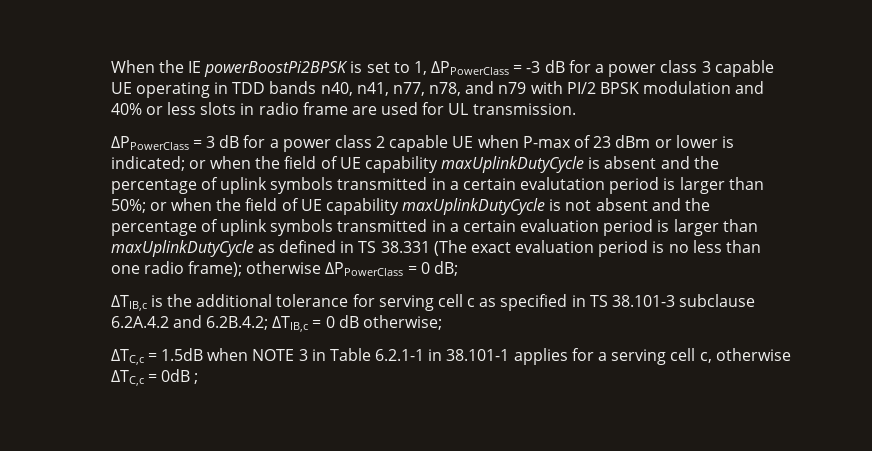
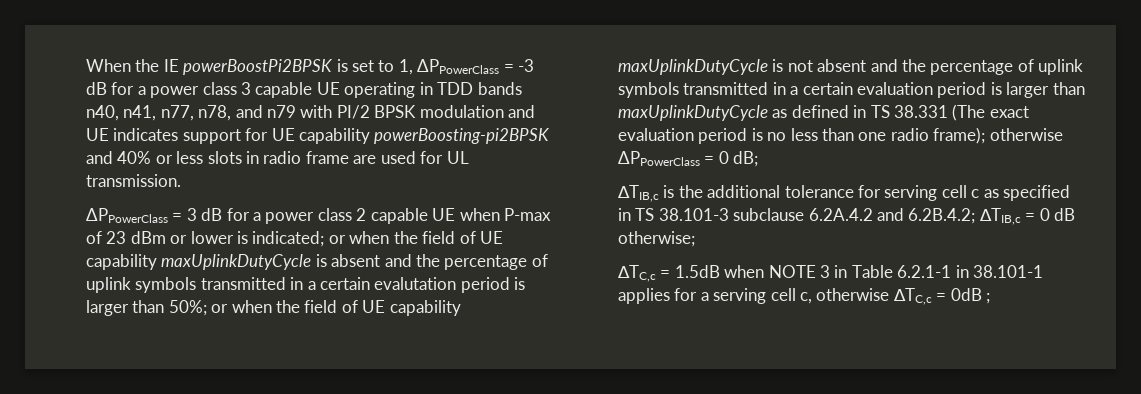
- When the IE powerBoostPi2BPSK is set to 1, ΔPPowerClass = -3 dB for a power class 3 capable UE operating in TDD bands n40, n41, n77, n78, and n79 with PI/2 BPSK modulation and 40% or less slots in radio frame are used for UL transmission.
+ When the IE powerBoostPi2BPSK is set to 1, ΔPPowerClass = -3 dB for a power class 3 capable UE operating in TDD bands n40, n41, n77, n78, and n79 with PI/2 BPSK modulation and UE indicates support for UE capability powerBoosting-pi2BPSK and 40% or less slots in radio frame are used for UL transmission.

